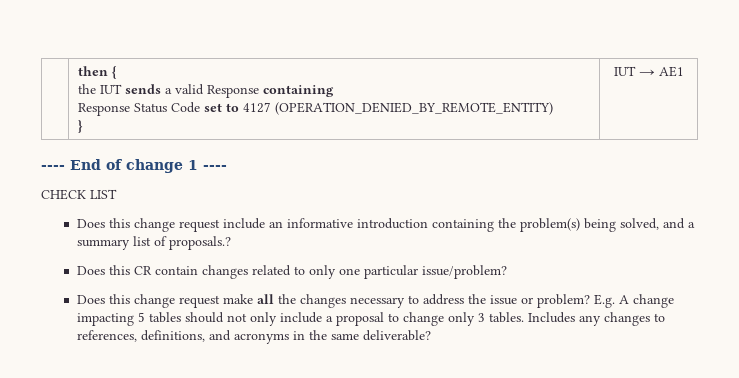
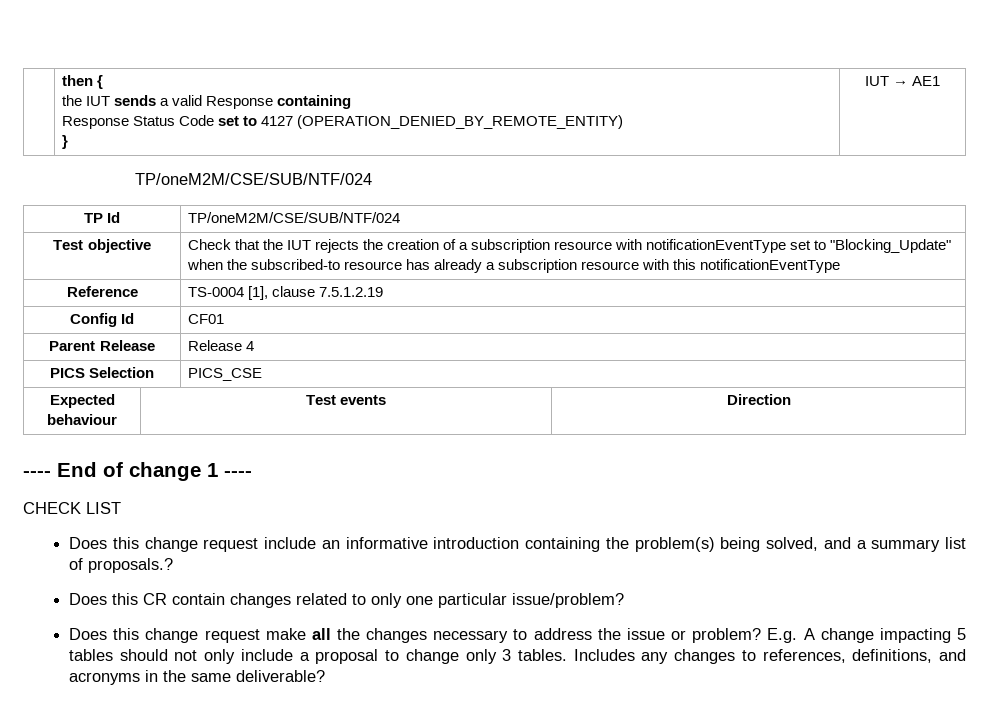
  | then {
  the IUT sends a valid Response containing
  Response Status Code set to 4127 (OPERATION_DENIED_BY_REMOTE_ENTITY)
  } | IUT → AE1
+ TP/oneM2M/CSE/SUB/NTF/024
+ TP Id | TP/oneM2M/CSE/SUB/NTF/024
+ Test objective | Check that the IUT rejects the creation of a subscription resource with notificationEventType set to "Blocking_Update" when the subscribed-to resource has already a subscription resource with this notificationEventType
+ Reference | TS-0004 [1], clause 7.5.1.2.19
+ Config Id | CF01
+ Parent Release | Release 4
+ PICS Selection | PICS_CSE
+ Expected behaviour | Test events | Direction

